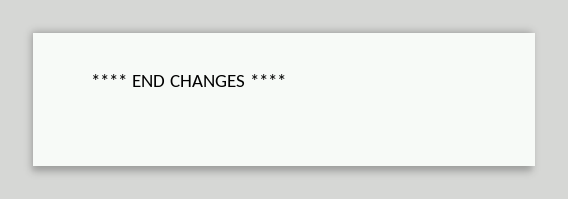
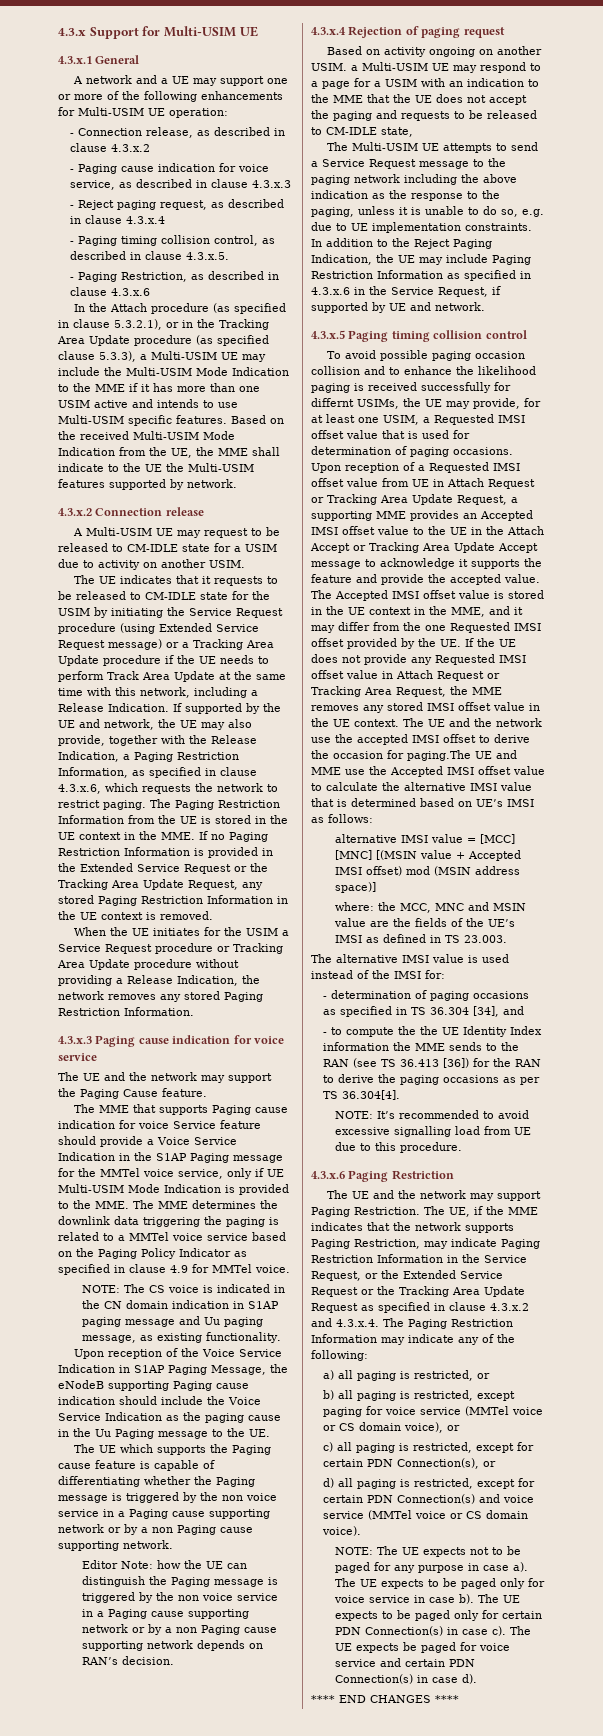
+ 4.3.x Support for Multi-USIM UE
+ 4.3.x.1 General
+ A network and a UE may support one or more of the following enhancements for Multi-USIM UE operation:
+ - Connection release, as described in clause 4.3.x.2
+ - Paging cause indication for voice service, as described in clause 4.3.x.3
+ - Reject paging request, as described in clause 4.3.x.4
+ - Paging timing collision control, as described in clause 4.3.x.5.
+ - Paging Restriction, as described in clause 4.3.x.6
+ In the Attach procedure (as specified in clause 5.3.2.1), or in the Tracking Area Update procedure (as specified clause 5.3.3), a Multi-USIM UE may include the Multi-USIM Mode Indication to the MME if it has more than one USIM active and intends to use Multi-USIM specific features. Based on the received Multi-USIM Mode Indication from the UE, the MME shall indicate to the UE the Multi-USIM features supported by network.
+ 4.3.x.2 Connection release
+ A Multi-USIM UE may request to be released to CM-IDLE state for a USIM due to activity on another USIM.
+ The UE indicates that it requests to be released to CM-IDLE state for the USIM by initiating the Service Request procedure (using Extended Service Request message) or a Tracking Area Update procedure if the UE needs to perform Track Area Update at the same time with this network, including a Release Indication. If supported by the UE and network, the UE may also provide, together with the Release Indication, a Paging Restriction Information, as specified in clause 4.3.x.6, which requests the network to restrict paging. The Paging Restriction Information from the UE is stored in the UE context in the MME. If no Paging Restriction Information is provided in the Extended Service Request or the Tracking Area Update Request, any stored Paging Restriction Information in the UE context is removed.
+ When the UE initiates for the USIM a Service Request procedure or Tracking Area Update procedure without providing a Release Indication, the network removes any stored Paging Restriction Information.
+ 4.3.x.3 Paging cause indication for voice service
+ The UE and the network may support the Paging Cause feature.
+ The MME that supports Paging cause indication for voice Service feature should provide a Voice Service Indication in the S1AP Paging message for the MMTel voice service, only if UE Multi-USIM Mode Indication is provided to the MME. The MME determines the downlink data triggering the paging is related to a MMTel voice service based on the Paging Policy Indicator as specified in clause 4.9 for MMTel voice.
+ NOTE: The CS voice is indicated in the CN domain indication in S1AP paging message and Uu paging message, as existing functionality.
+ Upon reception of the Voice Service Indication in S1AP Paging Message, the eNodeB supporting Paging cause indication should include the Voice Service Indication as the paging cause in the Uu Paging message to the UE.
+ The UE which supports the Paging cause feature is capable of differentiating whether the Paging message is triggered by the non voice service in a Paging cause supporting network or by a non Paging cause supporting network.
+ Editor Note: how the UE can distinguish the Paging message is triggered by the non voice service in a Paging cause supporting network or by a non Paging cause supporting network depends on RAN’s decision.
+ 4.3.x.4 Rejection of paging request
+ Based on activity ongoing on another USIM. a Multi-USIM UE may respond to a page for a USIM with an indication to the MME that the UE does not accept the paging and requests to be released to CM-IDLE state,
+ The Multi-USIM UE attempts to send a Service Request message to the paging network including the above indication as the response to the paging, unless it is unable to do so, e.g. due to UE implementation constraints. In addition to the Reject Paging Indication, the UE may include Paging Restriction Information as specified in 4.3.x.6 in the Service Request, if supported by UE and network.
+ 4.3.x.5 Paging timing collision control
+ To avoid possible paging occasion collision and to enhance the likelihood paging is received successfully for differnt USIMs, the UE may provide, for at least one USIM, a Requested IMSI offset value that is used for determination of paging occasions. Upon reception of a Requested IMSI offset value from UE in Attach Request or Tracking Area Update Request, a supporting MME provides an Accepted IMSI offset value to the UE in the Attach Accept or Tracking Area Update Accept message to acknowledge it supports the feature and provide the accepted value. The Accepted IMSI offset value is stored in the UE context in the MME, and it may differ from the one Requested IMSI offset provided by the UE. If the UE does not provide any Requested IMSI offset value in Attach Request or Tracking Area Request, the MME removes any stored IMSI offset value in the UE context. The UE and the network use the accepted IMSI offset to derive the occasion for paging.The UE and MME use the Accepted IMSI offset value to calculate the alternative IMSI value that is determined based on UE’s IMSI as follows:
+ alternative IMSI value = [MCC] [MNC] [(MSIN value + Accepted IMSI offset) mod (MSIN address space)]
+ where: the MCC, MNC and MSIN value are the fields of the UE’s IMSI as defined in TS 23.003.
+ The alternative IMSI value is used instead of the IMSI for:
+ - determination of paging occasions as specified in TS 36.304 [34], and
+ - to compute the the UE Identity Index information the MME sends to the RAN (see TS 36.413 [36]) for the RAN to derive the paging occasions as per TS 36.304[4].
+ NOTE: It’s recommended to avoid excessive signalling load from UE due to this procedure.
+ 4.3.x.6 Paging Restriction
+ The UE and the network may support Paging Restriction. The UE, if the MME indicates that the network supports Paging Restriction, may indicate Paging Restriction Information in the Service Request, or the Extended Service Request or the Tracking Area Update Request as specified in clause 4.3.x.2 and 4.3.x.4. The Paging Restriction Information may indicate any of the following:
+ a) all paging is restricted, or
+ b) all paging is restricted, except paging for voice service (MMTel voice or CS domain voice), or
+ c) all paging is restricted, except for certain PDN Connection(s), or
+ d) all paging is restricted, except for certain PDN Connection(s) and voice service (MMTel voice or CS domain voice).
+ NOTE: The UE expects not to be paged for any purpose in case a). The UE expects to be paged only for voice service in case b). The UE expects to be paged only for certain PDN Connection(s) in case c). The UE expects be paged for voice service and certain PDN Connection(s) in case d).

